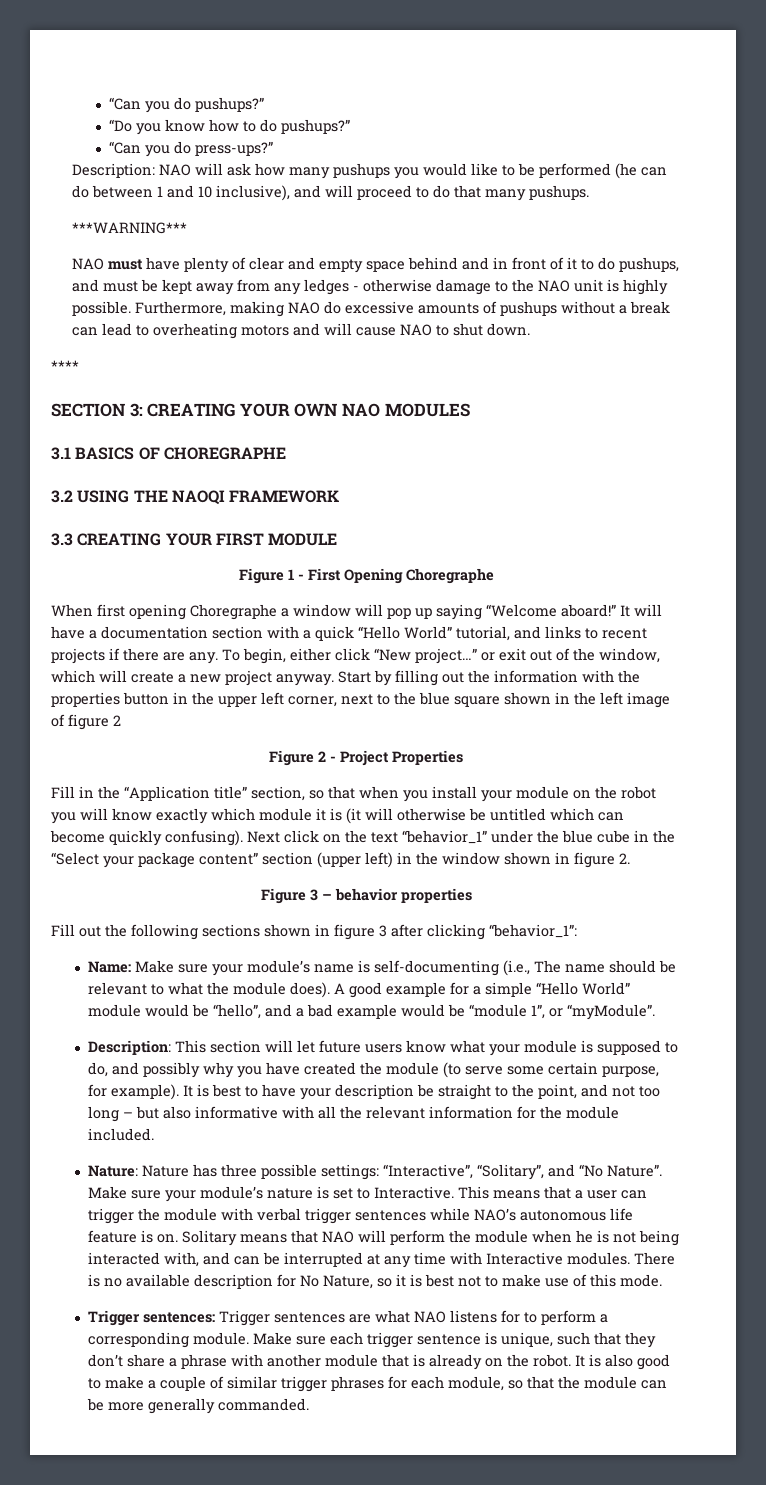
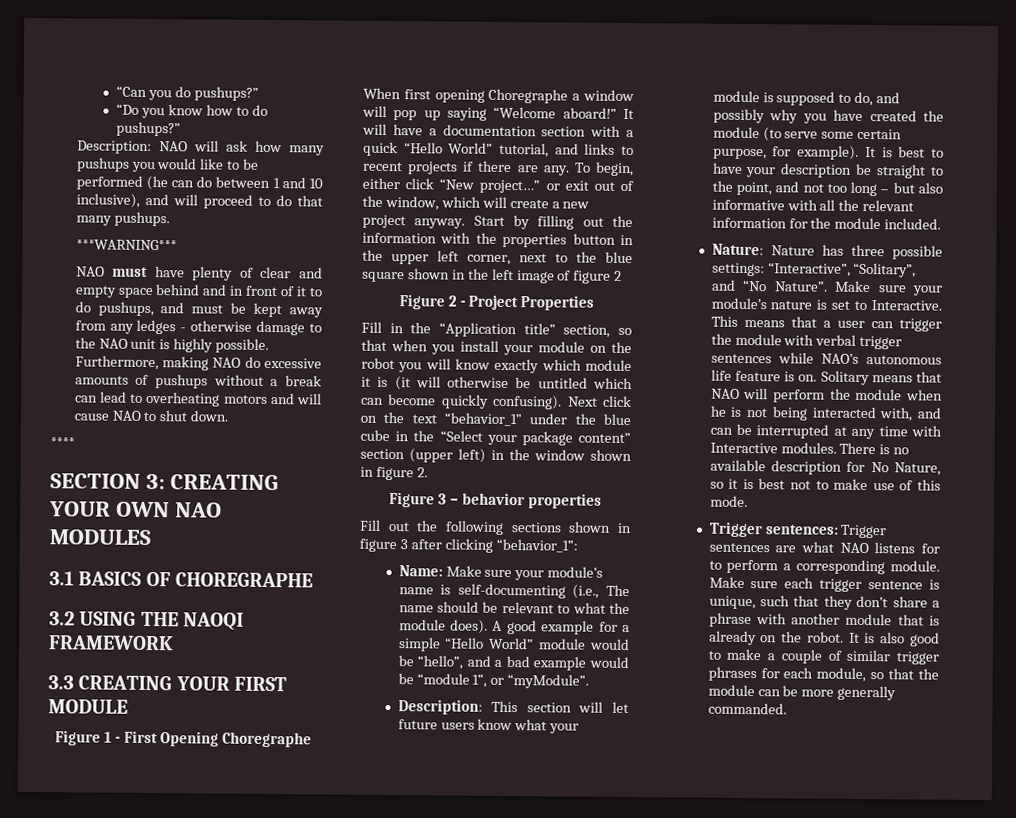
- “Can you do press-ups?”

